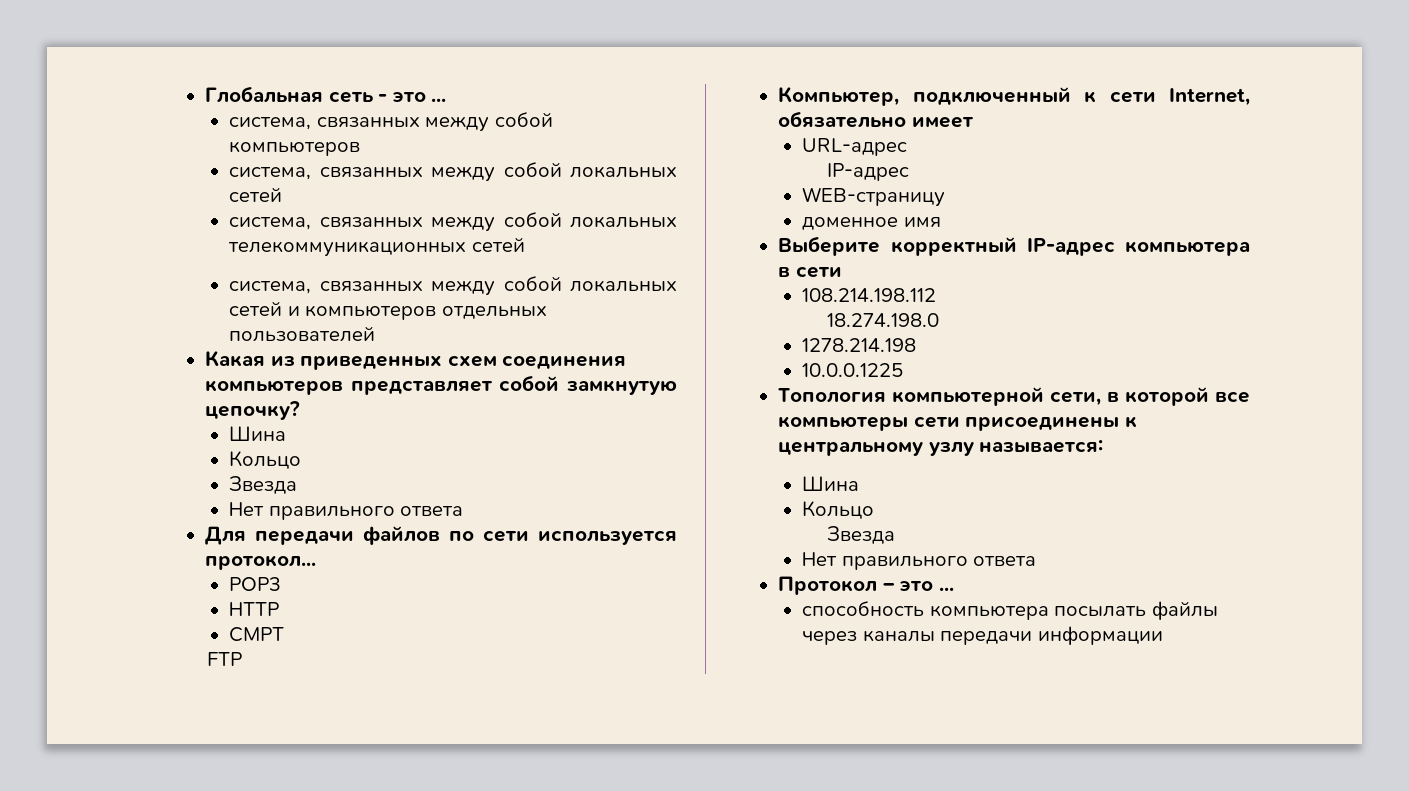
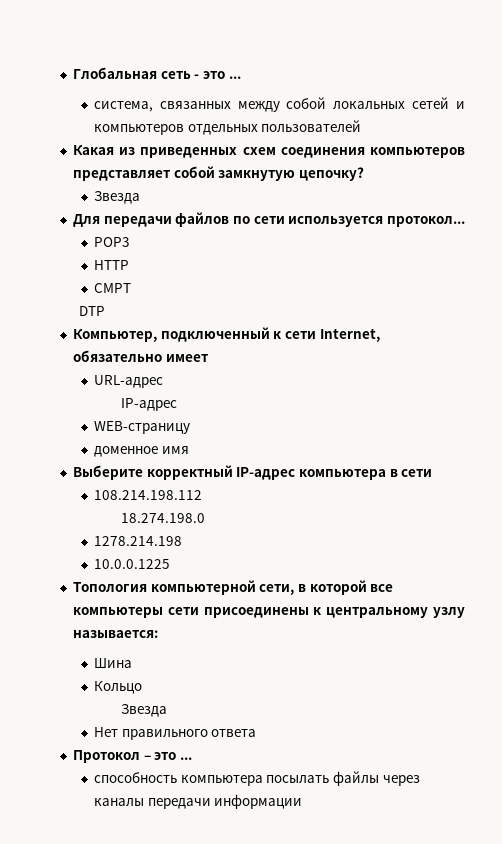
- система, связанных между собой компьютеров
- система, связанных между собой локальных сетей
- система, связанных между собой локальных телекоммуникационных сетей
  Какая из приведенных схем соединения компьютеров представляет собой замкнутую цепочку?
- Шина
- Кольцо
  Звезда
- Нет правильного ответа
- FTP
+ DTP

